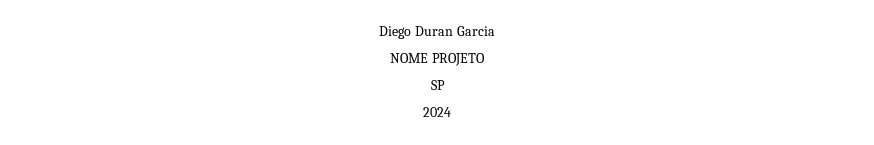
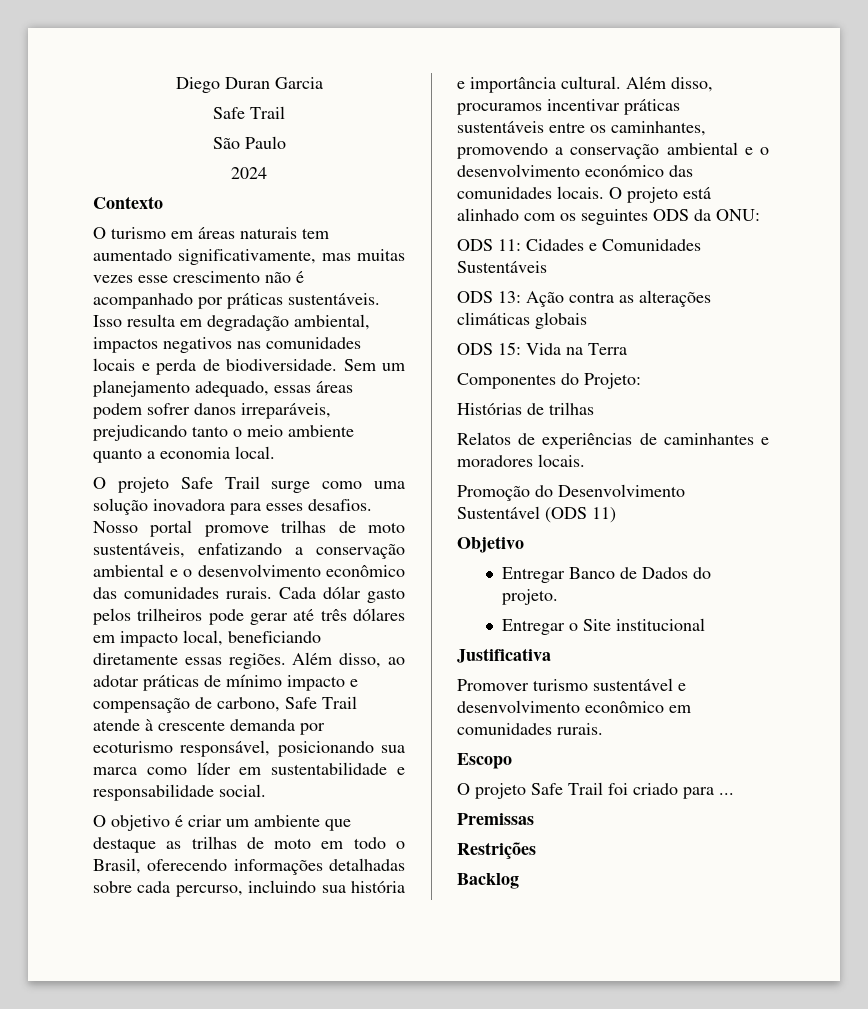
  Diego Duran Garcia
- NOME PROJETO
- SP
+ Safe Trail
+ São Paulo
  2024
+ Contexto
+ O turismo em áreas naturais tem aumentado significativamente, mas muitas vezes esse crescimento não é acompanhado por práticas sustentáveis. Isso resulta em degradação ambiental, impactos negativos nas comunidades locais e perda de biodiversidade. Sem um planejamento adequado, essas áreas podem sofrer danos irreparáveis, prejudicando tanto o meio ambiente quanto a economia local.
+ O projeto Safe Trail surge como uma solução inovadora para esses desafios. Nosso portal promove trilhas de moto sustentáveis, enfatizando a conservação ambiental e o desenvolvimento econômico das comunidades rurais. Cada dólar gasto pelos trilheiros pode gerar até três dólares em impacto local, beneficiando diretamente essas regiões. Além disso, ao adotar práticas de mínimo impacto e compensação de carbono, Safe Trail atende à crescente demanda por ecoturismo responsável, posicionando sua marca como líder em sustentabilidade e responsabilidade social.
+ O objetivo é criar um ambiente que destaque as trilhas de moto em todo o Brasil, oferecendo informações detalhadas sobre cada percurso, incluindo sua história e importância cultural. Além disso, procuramos incentivar práticas sustentáveis entre os caminhantes, promovendo a conservação ambiental e o desenvolvimento económico das comunidades locais. O projeto está alinhado com os seguintes ODS da ONU:
+ ODS 11: Cidades e Comunidades Sustentáveis
+ ODS 13: Ação contra as alterações climáticas globais
+ ODS 15: Vida na Terra
+ Componentes do Projeto:
+ Histórias de trilhas
+ Relatos de experiências de caminhantes e moradores locais.
+ Promoção do Desenvolvimento Sustentável (ODS 11)
+ Objetivo
+ Entregar Banco de Dados do projeto.
+ Entregar o Site institucional
+ Justificativa
+ Promover turismo sustentável e desenvolvimento econômico em comunidades rurais.
+ Escopo
+ O projeto Safe Trail foi criado para ...
+ Premissas
+ Restrições
+ Backlog

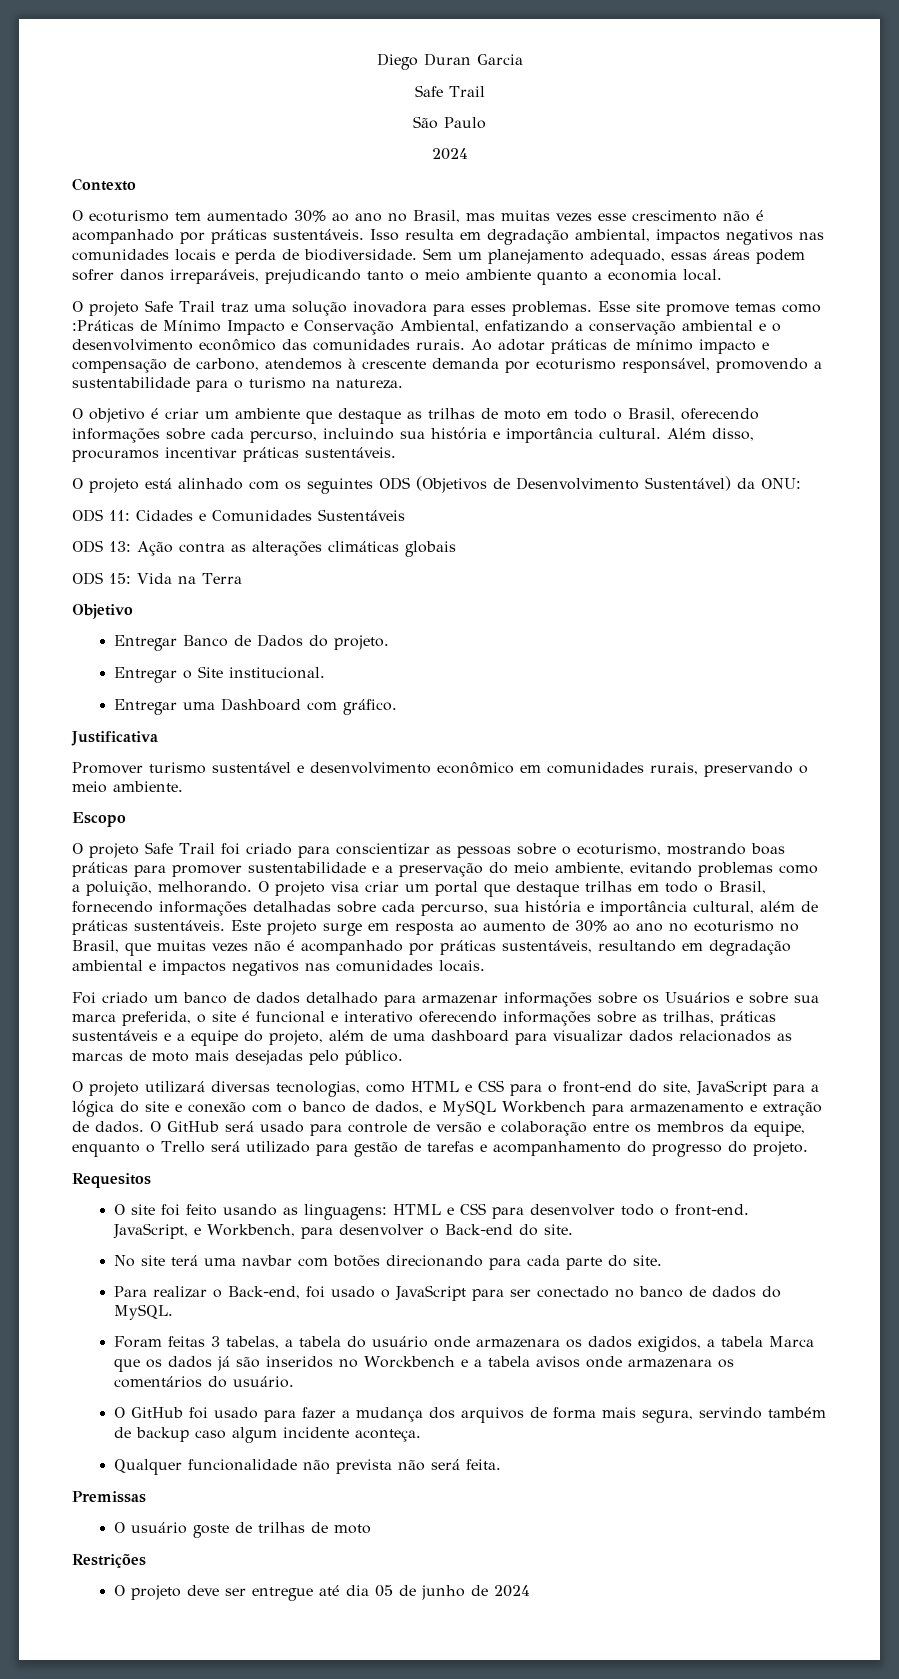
- O turismo em áreas naturais tem aumentado significativamente, mas muitas vezes esse crescimento não é acompanhado por práticas sustentáveis.
+ O ecoturismo tem aumentado 30% ao ano no Brasil, mas muitas vezes esse crescimento não é acompanhado por práticas sustentáveis.
- O projeto Safe Trail surge como uma solução inovadora para esses desafios. Nosso portal promove trilhas de moto sustentáveis, enfatizando a conservação ambiental e o desenvolvimento econômico das comunidades rurais.
+ O projeto Safe Trail traz uma solução inovadora para esses problemas. Esse site promove temas como :Práticas de Mínimo Impacto e Conservação Ambiental, enfatizando a conservação ambiental e o desenvolvimento econômico das comunidades rurais.
- Cada dólar gasto pelos trilheiros pode gerar até três dólares em impacto local, beneficiando diretamente essas regiões. Além disso, ao adotar práticas de mínimo impacto e compensação de carbono, Safe Trail atende à crescente demanda por ecoturismo responsável, posicionando sua marca como líder em sustentabilidade e responsabilidade social.
+ Ao adotar práticas de mínimo impacto e compensação de carbono, atendemos à crescente demanda por ecoturismo responsável, promovendo a sustentabilidade para o turismo na natureza.
- O objetivo é criar um ambiente que destaque as trilhas de moto em todo o Brasil, oferecendo informações detalhadas sobre cada percurso, incluindo sua história e importância cultural.
+ O objetivo é criar um ambiente que destaque as trilhas de moto em todo o Brasil, oferecendo informações sobre cada percurso, incluindo sua história e importância cultural.
- Além disso, procuramos incentivar práticas sustentáveis entre os caminhantes, promovendo a conservação ambiental e o desenvolvimento económico das comunidades locais. O projeto está alinhado com os seguintes ODS da ONU:
+ Além disso, procuramos incentivar práticas sustentáveis.
+ O projeto está alinhado com os seguintes ODS (Objetivos de Desenvolvimento Sustentável) da ONU:
- Componentes do Projeto:
- Histórias de trilhas
- Relatos de experiências de caminhantes e moradores locais.
- Promoção do Desenvolvimento Sustentável (ODS 11)
- Entregar o Site institucional
+ Entregar o Site institucional.
+ Entregar uma Dashboard com gráfico.
- Promover turismo sustentável e desenvolvimento econômico em comunidades rurais.
+ Promover turismo sustentável e desenvolvimento econômico em comunidades rurais, preservando o meio ambiente.
- O projeto Safe Trail foi criado para ...
+ O projeto Safe Trail foi criado para conscientizar as pessoas sobre o ecoturismo, mostrando boas práticas para promover sustentabilidade e a preservação do meio ambiente, evitando problemas como a poluição, melhorando. O projeto visa criar um portal que destaque trilhas em todo o Brasil, fornecendo informações detalhadas sobre cada percurso, sua história e importância cultural, além de práticas sustentáveis. Este projeto surge em resposta ao aumento de 30% ao ano no ecoturismo no Brasil, que muitas vezes não é acompanhado por práticas sustentáveis, resultando em degradação ambiental e impactos negativos nas comunidades locais.
+ Foi criado um banco de dados detalhado para armazenar informações sobre os Usuários e sobre sua marca preferida, o site é funcional e interativo oferecendo informações sobre as trilhas, práticas sustentáveis e a equipe do projeto, além de uma dashboard para visualizar dados relacionados as marcas de moto mais desejadas pelo público.
+ O projeto utilizará diversas tecnologias, como HTML e CSS para o front-end do site, JavaScript para a lógica do site e conexão com o banco de dados, e MySQL Workbench para armazenamento e extração de dados. O GitHub será usado para controle de versão e colaboração entre os membros da equipe, enquanto o Trello será utilizado para gestão de tarefas e acompanhamento do progresso do projeto.
+ Requesitos
+ O site foi feito usando as linguagens: HTML e CSS para desenvolver todo o front-end. JavaScript, e Workbench, para desenvolver o Back-end do site.
+ No site terá uma navbar com botões direcionando para cada parte do site.
+ Para realizar o Back-end, foi usado o JavaScript para ser conectado no banco de dados do MySQL.
+ Foram feitas 3 tabelas, a tabela do usuário onde armazenara os dados exigidos, a tabela Marca que os dados já são inseridos no Worckbench e a tabela avisos onde armazenara os comentários do usuário.
+ O GitHub foi usado para fazer a mudança dos arquivos de forma mais segura, servindo também de backup caso algum incidente aconteça.
+ Qualquer funcionalidade não prevista não será feita.
  Premissas
+ O usuário goste de trilhas de moto
  Restrições
- Backlog
+ O projeto deve ser entregue até dia 05 de junho de 2024

